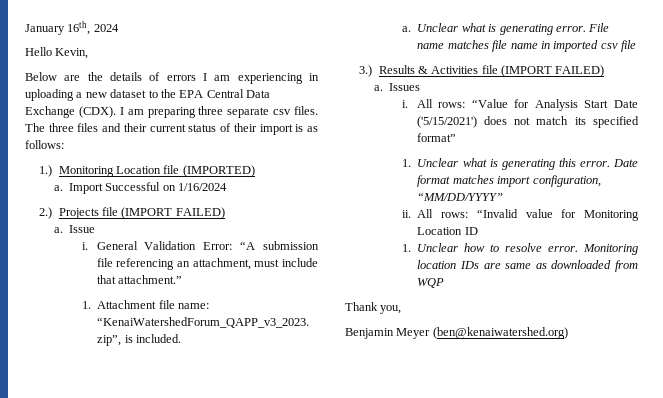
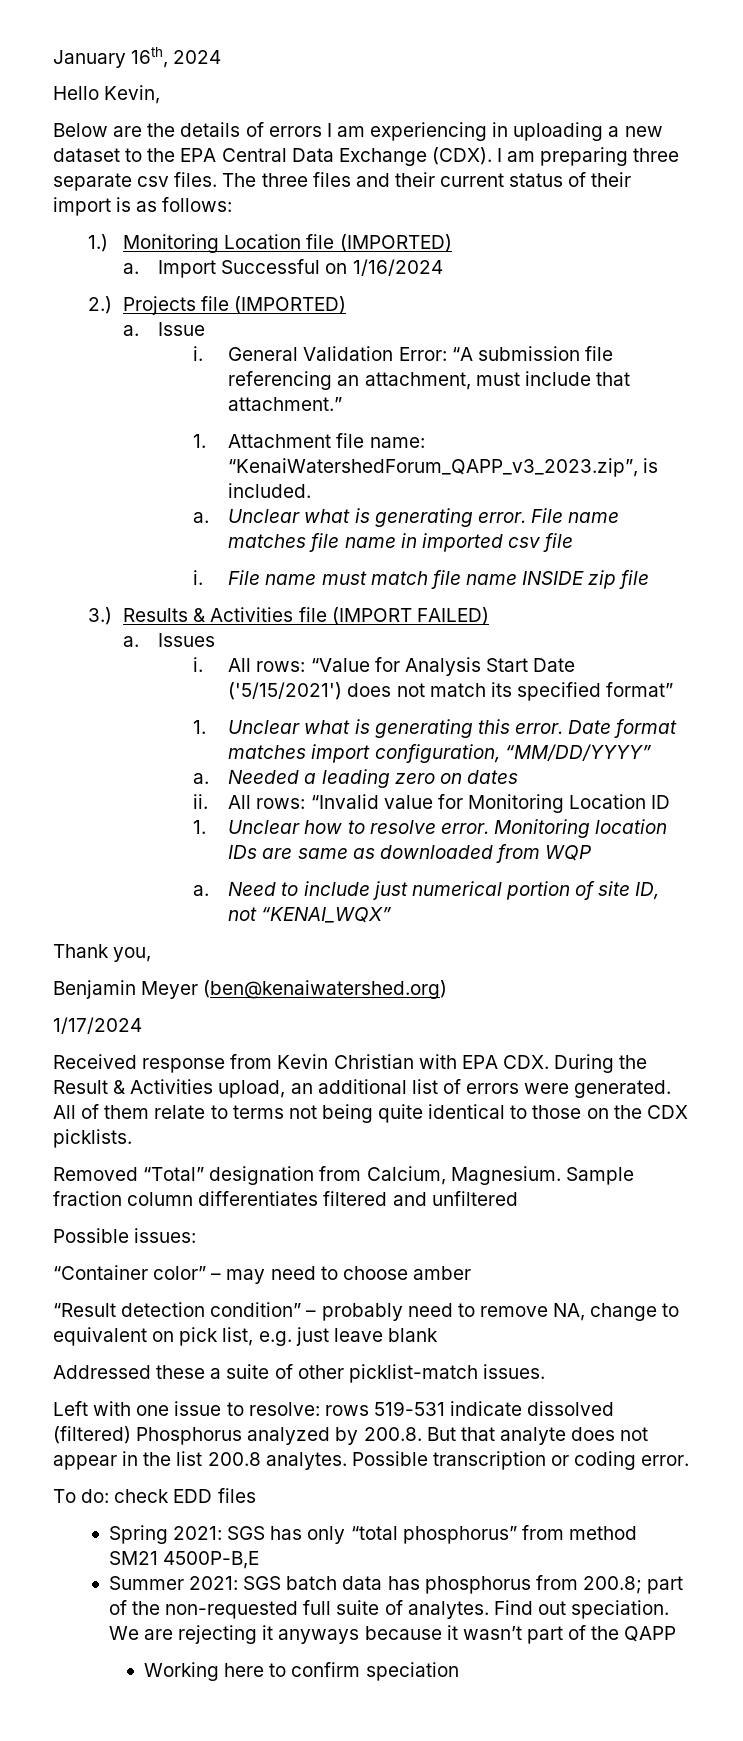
- 2.) Projects file (IMPORT FAILED)
+ 2.) Projects file (IMPORTED)
+ i. File name must match file name INSIDE zip file
+ a. Needed a leading zero on dates
+ a. Need to include just numerical portion of site ID, not “KENAI_WQX”
+ 1/17/2024
+ Received response from Kevin Christian with EPA CDX. During the Result & Activities upload, an additional list of errors were generated. All of them relate to terms not being quite identical to those on the CDX picklists.
+ Removed “Total” designation from Calcium, Magnesium. Sample fraction column differentiates filtered and unfiltered
+ Possible issues:
+ “Container color” – may need to choose amber
+ “Result detection condition” – probably need to remove NA, change to equivalent on pick list, e.g. just leave blank
+ Addressed these a suite of other picklist-match issues.
+ Left with one issue to resolve: rows 519-531 indicate dissolved (filtered) Phosphorus analyzed by 200.8. But that analyte does not appear in the list 200.8 analytes. Possible transcription or coding error.
+ To do: check EDD files
+ Spring 2021: SGS has only “total phosphorus” from method SM21 4500P-B,E
+ Summer 2021: SGS batch data has phosphorus from 200.8; part of the non-requested full suite of analytes. Find out speciation. We are rejecting it anyways because it wasn’t part of the QAPP
+ Working here to confirm speciation

